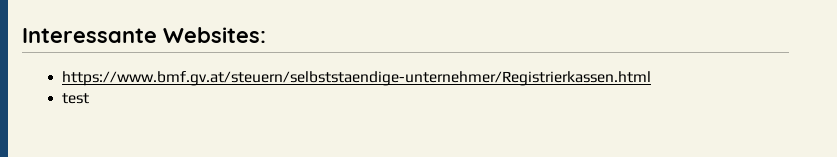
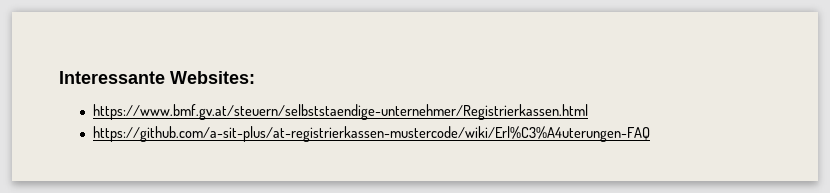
- test
+ https://github.com/a-sit-plus/at-registrierkassen-mustercode/wiki/Erl%C3%A4uterungen-FAQ

